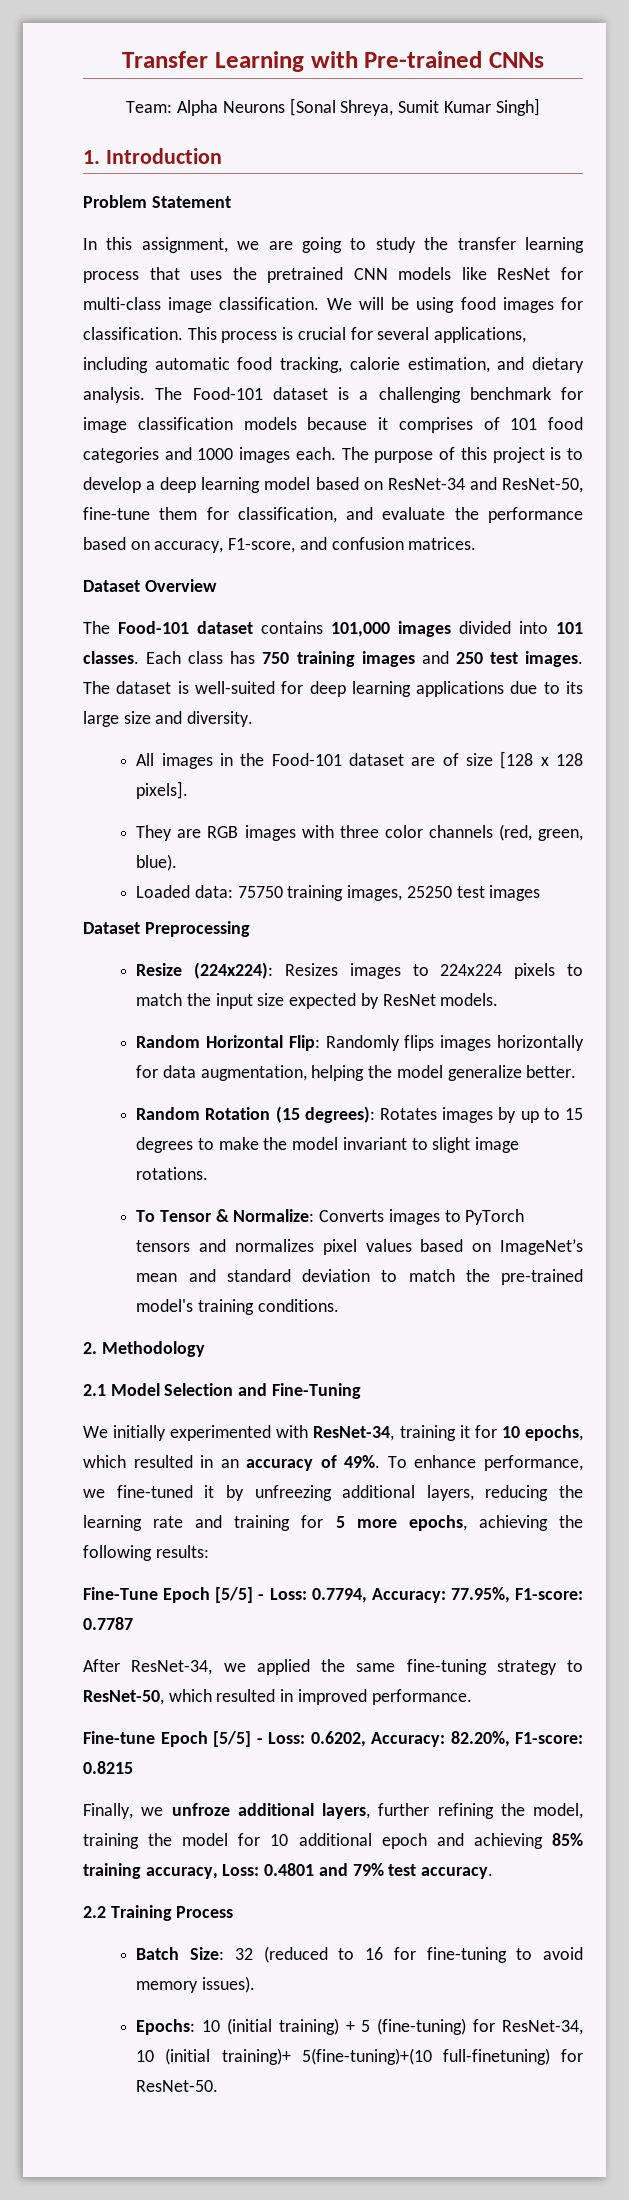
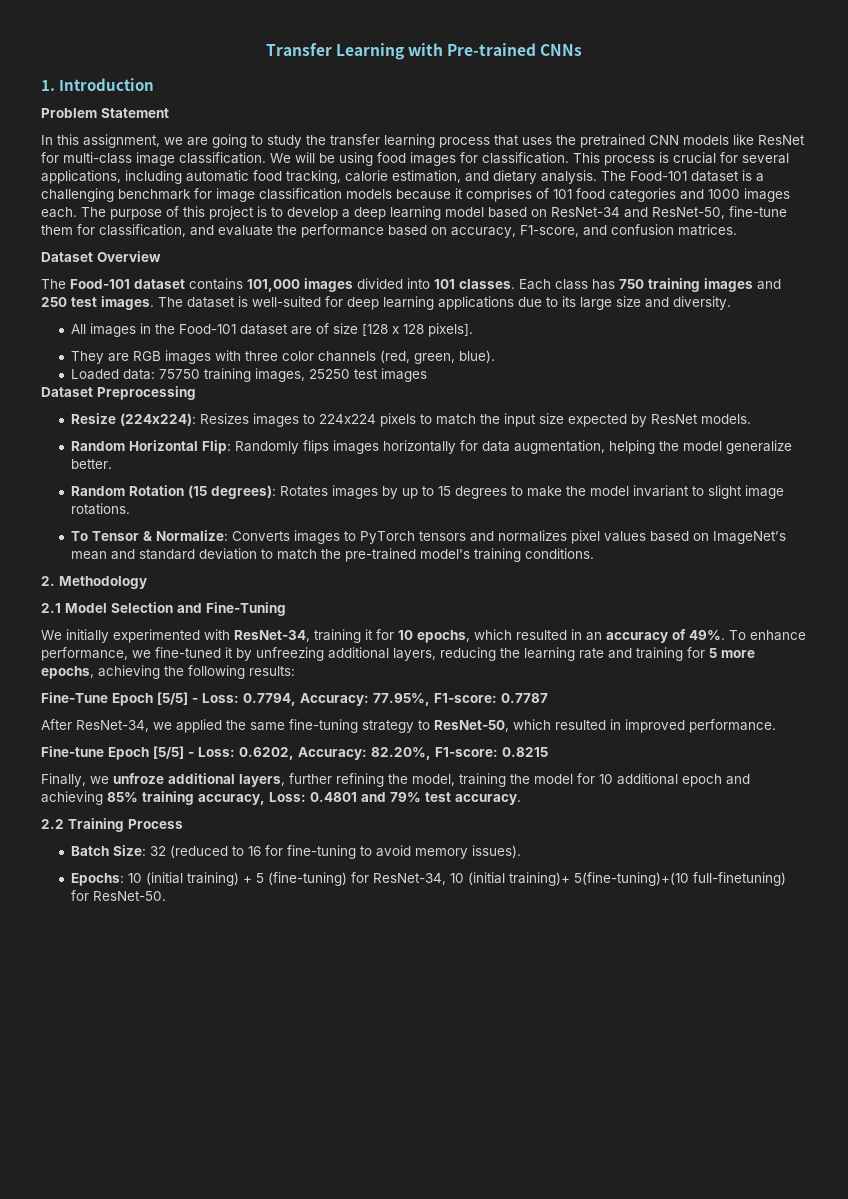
- Team: Alpha Neurons [Sonal Shreya, Sumit Kumar Singh]

